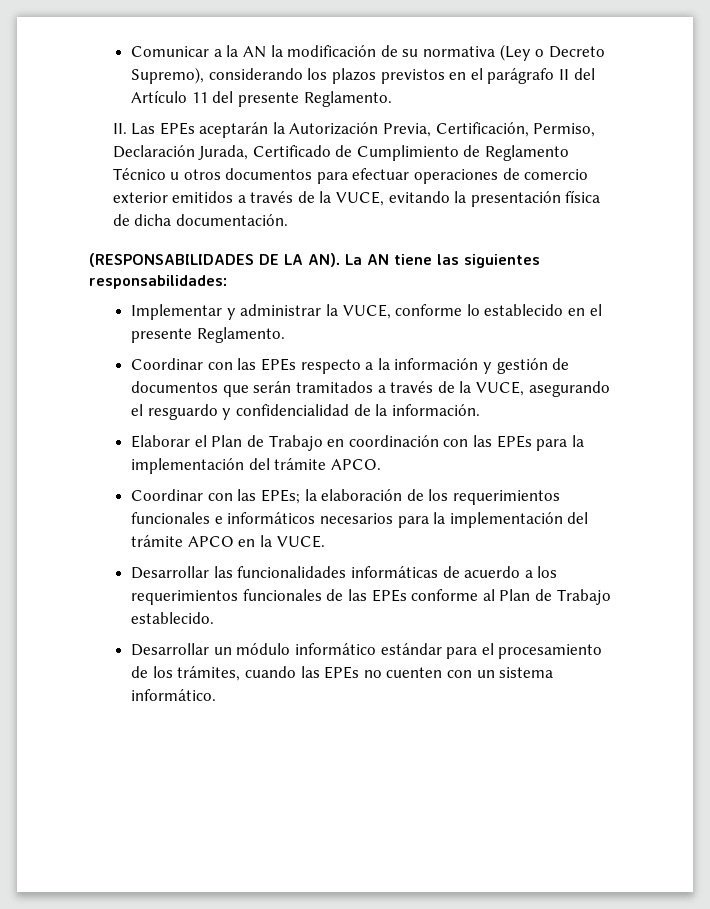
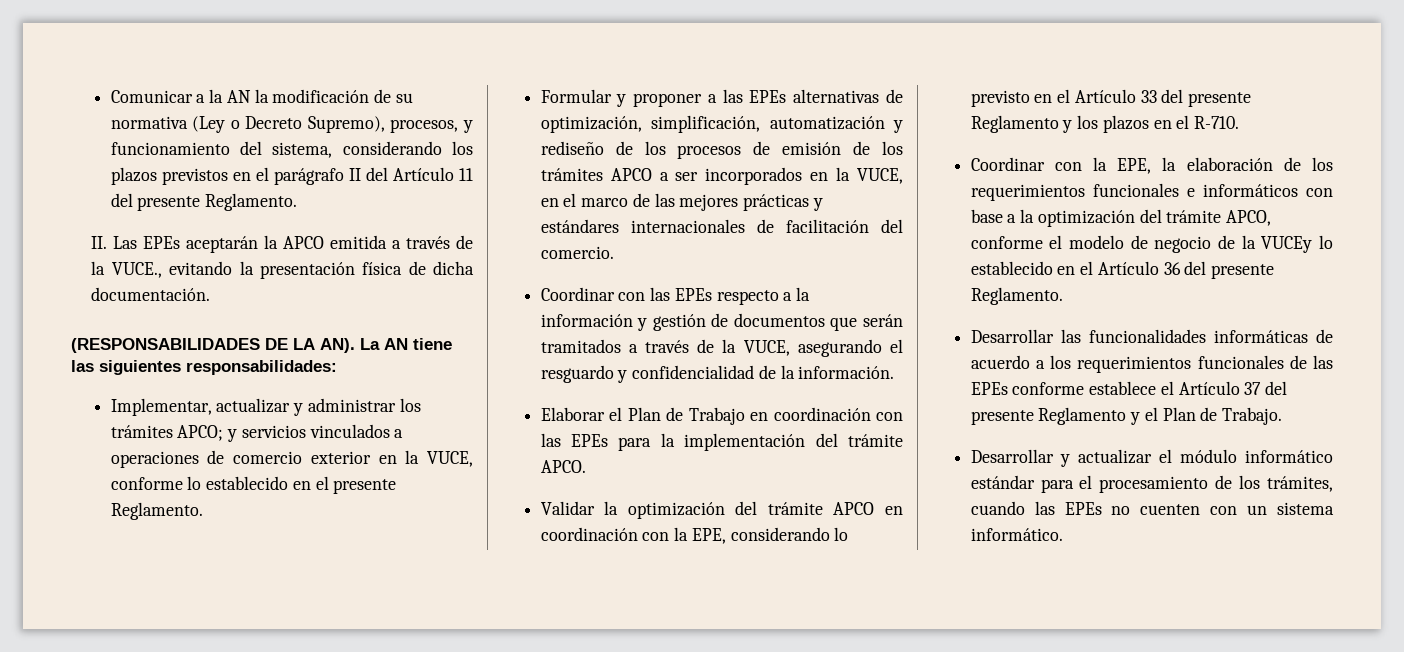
- Comunicar a la AN la modificación de su normativa (Ley o Decreto Supremo), considerando los plazos previstos en el parágrafo II del Artículo 11 del presente Reglamento.
+ Comunicar a la AN la modificación de su normativa (Ley o Decreto Supremo), procesos, y funcionamiento del sistema, considerando los plazos previstos en el parágrafo II del Artículo 11 del presente Reglamento.
- II. Las EPEs aceptarán la Autorización Previa, Certificación, Permiso, Declaración Jurada, Certificado de Cumplimiento de Reglamento Técnico u otros documentos para efectuar operaciones de comercio exterior emitidos a través de la VUCE, evitando la presentación física de dicha documentación.
+ II. Las EPEs aceptarán la APCO emitida a través de la VUCE., evitando la presentación física de dicha documentación.
- Implementar y administrar la VUCE, conforme lo establecido en el presente Reglamento.
+ Implementar, actualizar y administrar los trámites APCO; y servicios vinculados a operaciones de comercio exterior en la VUCE, conforme lo establecido en el presente Reglamento.
+ Formular y proponer a las EPEs alternativas de optimización, simplificación, automatización y rediseño de los procesos de emisión de los trámites APCO a ser incorporados en la VUCE, en el marco de las mejores prácticas y estándares internacionales de facilitación del comercio.
- Coordinar con las EPEs; la elaboración de los requerimientos funcionales e informáticos necesarios para la implementación del trámite APCO en la VUCE.
+ Validar la optimización del trámite APCO en coordinación con la EPE, considerando lo previsto en el Artículo 33 del presente Reglamento y los plazos en el R-710.
+ Coordinar con la EPE, la elaboración de los requerimientos funcionales e informáticos con base a la optimización del trámite APCO, conforme el modelo de negocio de la VUCEy lo establecido en el Artículo 36 del presente Reglamento.
- Desarrollar las funcionalidades informáticas de acuerdo a los requerimientos funcionales de las EPEs conforme al Plan de Trabajo establecido.
- Desarrollar un módulo informático estándar para el procesamiento de los trámites, cuando las EPEs no cuenten con un sistema informático.
+ Desarrollar las funcionalidades informáticas de acuerdo a los requerimientos funcionales de las EPEs conforme establece el Artículo 37 del presente Reglamento y el Plan de Trabajo.
+ Desarrollar y actualizar el módulo informático estándar para el procesamiento de los trámites, cuando las EPEs no cuenten con un sistema informático.

